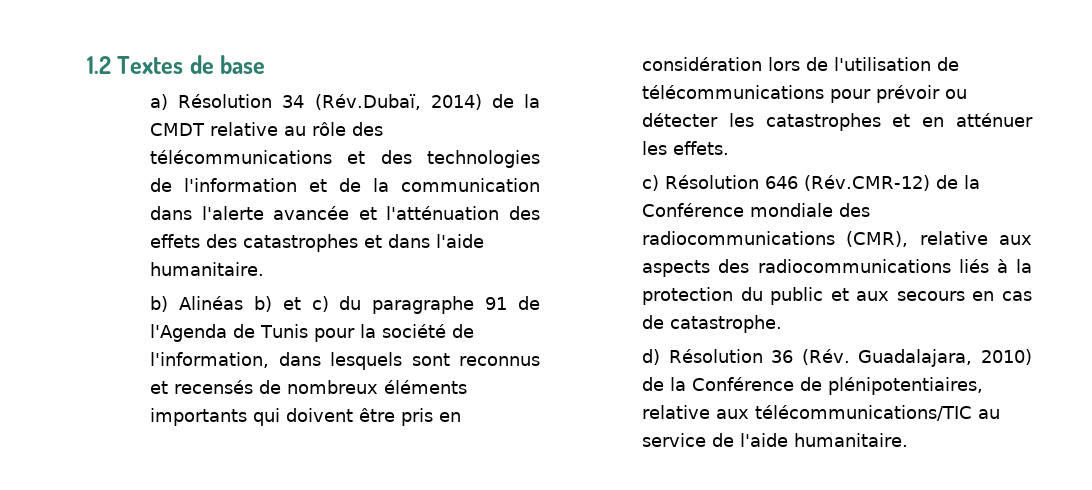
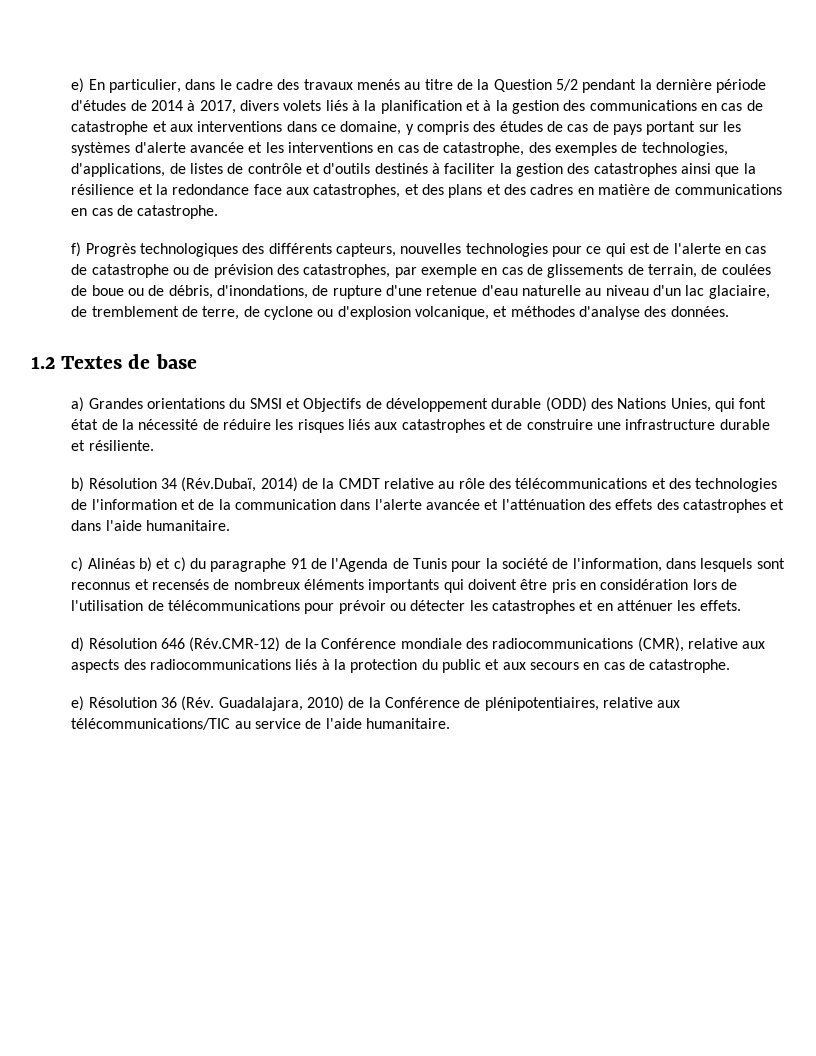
+ e) En particulier, dans le cadre des travaux menés au titre de la Question 5/2 pendant la dernière période d'études de 2014 à 2017, divers volets liés à la planification et à la gestion des communications en cas de catastrophe et aux interventions dans ce domaine, y compris des études de cas de pays portant sur les systèmes d'alerte avancée et les interventions en cas de catastrophe, des exemples de technologies, d'applications, de listes de contrôle et d'outils destinés à faciliter la gestion des catastrophes ainsi que la résilience et la redondance face aux catastrophes, et des plans et des cadres en matière de communications en cas de catastrophe.
+ f) Progrès technologiques des différents capteurs, nouvelles technologies pour ce qui est de l'alerte en cas de catastrophe ou de prévision des catastrophes, par exemple en cas de glissements de terrain, de coulées de boue ou de débris, d'inondations, de rupture d'une retenue d'eau naturelle au niveau d'un lac glaciaire, de tremblement de terre, de cyclone ou d'explosion volcanique, et méthodes d'analyse des données.
- a) Résolution 34 (Rév.Dubaï, 2014) de la CMDT relative au rôle des télécommunications et des technologies de l'information et de la communication dans l'alerte avancée et l'atténuation des effets des catastrophes et dans l'aide humanitaire.
+ a) Grandes orientations du SMSI et Objectifs de développement durable (ODD) des Nations Unies, qui font état de la nécessité de réduire les risques liés aux catastrophes et de construire une infrastructure durable et résiliente.
+ b) Résolution 34 (Rév.Dubaï, 2014) de la CMDT relative au rôle des télécommunications et des technologies de l'information et de la communication dans l'alerte avancée et l'atténuation des effets des catastrophes et dans l'aide humanitaire.
- b) Alinéas b) et c) du paragraphe 91 de l'Agenda de Tunis pour la société de l'information, dans lesquels sont reconnus et recensés de nombreux éléments importants qui doivent être pris en considération lors de l'utilisation de télécommunications pour prévoir ou détecter les catastrophes et en atténuer les effets.
+ c) Alinéas b) et c) du paragraphe 91 de l'Agenda de Tunis pour la société de l'information, dans lesquels sont reconnus et recensés de nombreux éléments importants qui doivent être pris en considération lors de l'utilisation de télécommunications pour prévoir ou détecter les catastrophes et en atténuer les effets.
- c) Résolution 646 (Rév.CMR-12) de la Conférence mondiale des radiocommunications (CMR), relative aux aspects des radiocommunications liés à la protection du public et aux secours en cas de catastrophe.
+ d) Résolution 646 (Rév.CMR-12) de la Conférence mondiale des radiocommunications (CMR), relative aux aspects des radiocommunications liés à la protection du public et aux secours en cas de catastrophe.
- d) Résolution 36 (Rév. Guadalajara, 2010) de la Conférence de plénipotentiaires, relative aux télécommunications/TIC au service de l'aide humanitaire.
+ e) Résolution 36 (Rév. Guadalajara, 2010) de la Conférence de plénipotentiaires, relative aux télécommunications/TIC au service de l'aide humanitaire.

